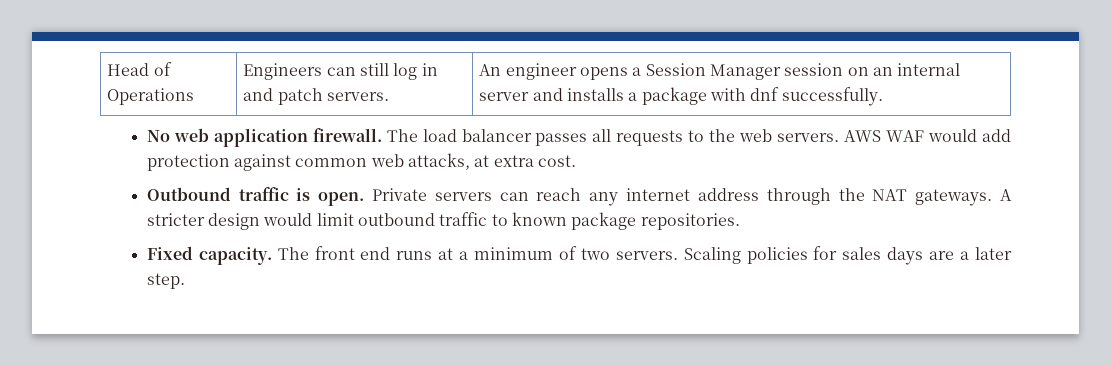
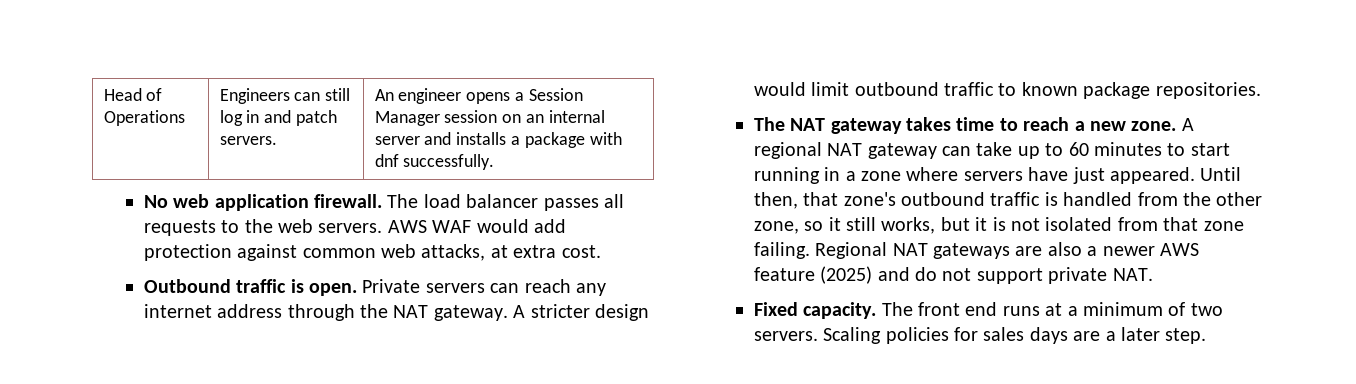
- Private servers can reach any internet address through the NAT gateways.
+ Private servers can reach any internet address through the NAT gateway.
+ The NAT gateway takes time to reach a new zone. A regional NAT gateway can take up to 60 minutes to start running in a zone where servers have just appeared. Until then, that zone's outbound traffic is handled from the other zone, so it still works, but it is not isolated from that zone failing. Regional NAT gateways are also a newer AWS feature (2025) and do not support private NAT.

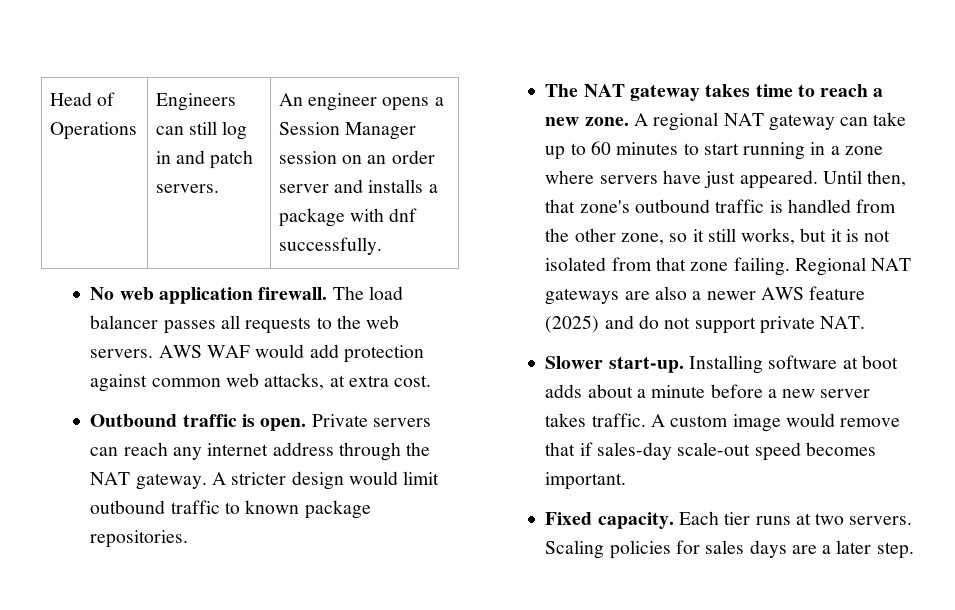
- Head of Operations | Engineers can still log in and patch servers. | An engineer opens a Session Manager session on an internal server and installs a package with dnf successfully.
+ Head of Operations | Engineers can still log in and patch servers. | An engineer opens a Session Manager session on an order server and installs a package with dnf successfully.
- Fixed capacity. The front end runs at a minimum of two servers.
+ Slower start-up. Installing software at boot adds about a minute before a new server takes traffic. A custom image would remove that if sales-day scale-out speed becomes important.
+ Fixed capacity. Each tier runs at two servers.

